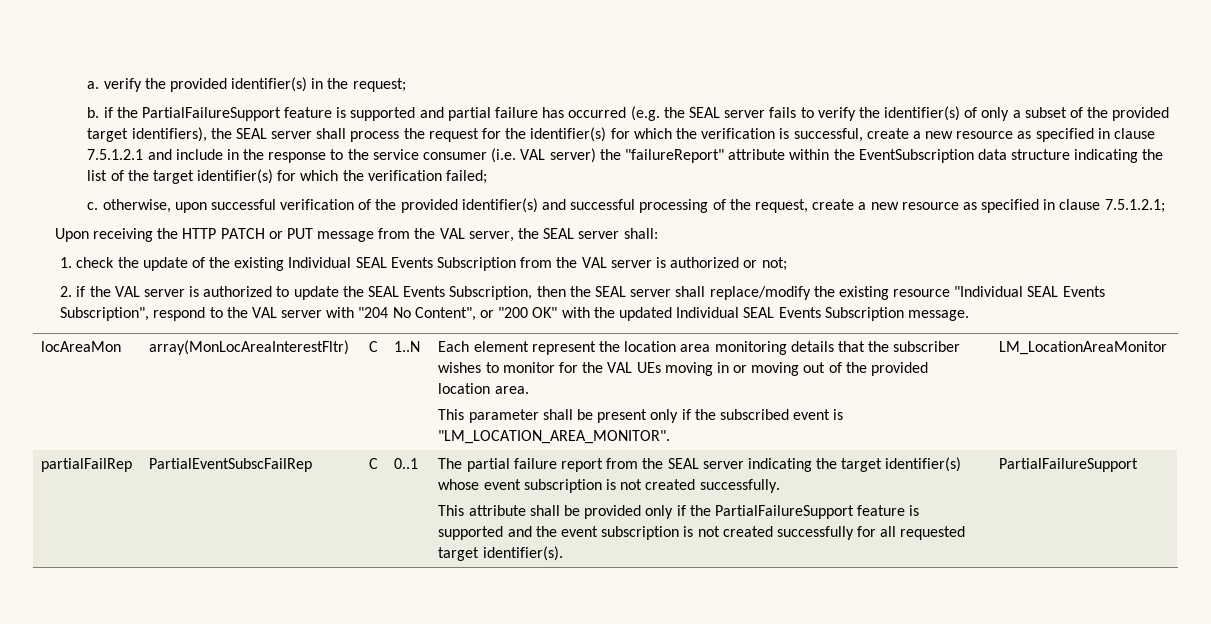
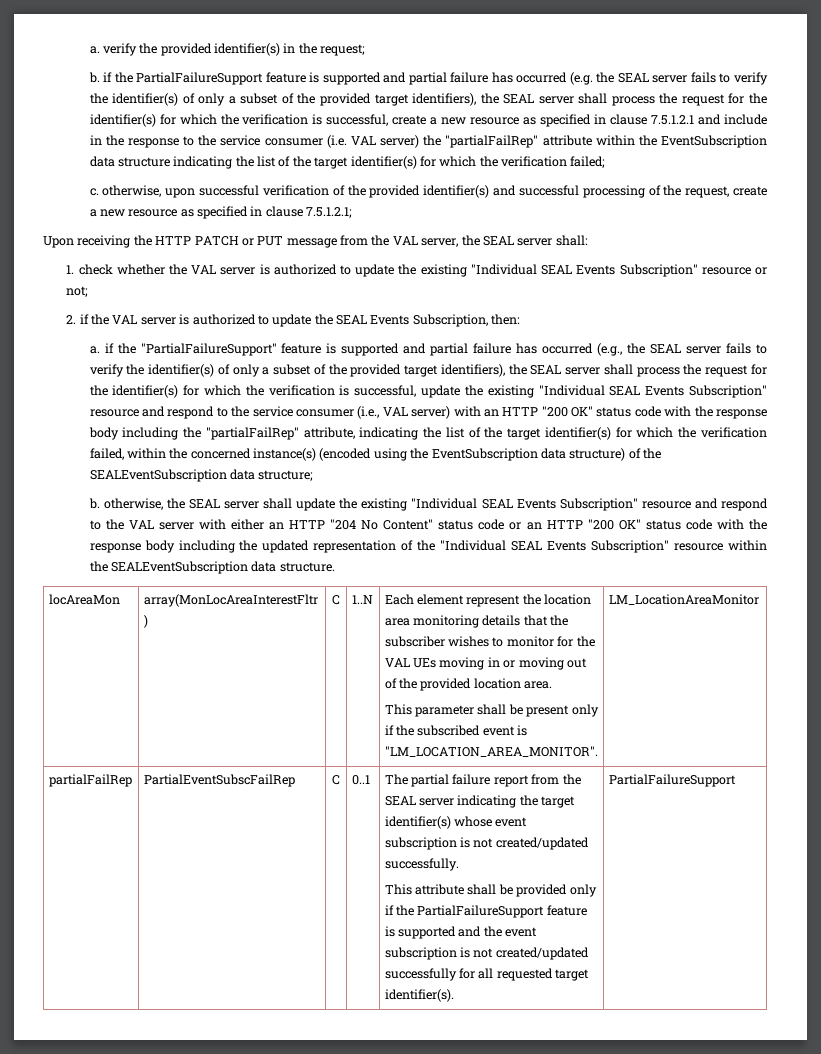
- b. if the PartialFailureSupport feature is supported and partial failure has occurred (e.g. the SEAL server fails to verify the identifier(s) of only a subset of the provided target identifiers), the SEAL server shall process the request for the identifier(s) for which the verification is successful, create a new resource as specified in clause 7.5.1.2.1 and include in the response to the service consumer (i.e. VAL server) the "failureReport" attribute within the EventSubscription data structure indicating the list of the target identifier(s) for which the verification failed;
+ b. if the PartialFailureSupport feature is supported and partial failure has occurred (e.g. the SEAL server fails to verify the identifier(s) of only a subset of the provided target identifiers), the SEAL server shall process the request for the identifier(s) for which the verification is successful, create a new resource as specified in clause 7.5.1.2.1 and include in the response to the service consumer (i.e. VAL server) the "partialFailRep" attribute within the EventSubscription data structure indicating the list of the target identifier(s) for which the verification failed;
- 1. check the update of the existing Individual SEAL Events Subscription from the VAL server is authorized or not;
+ 1. check whether the VAL server is authorized to update the existing "Individual SEAL Events Subscription" resource or not;
- 2. if the VAL server is authorized to update the SEAL Events Subscription, then the SEAL server shall replace/modify the existing resource "Individual SEAL Events Subscription", respond to the VAL server with "204 No Content", or "200 OK" with the updated Individual SEAL Events Subscription message.
+ 2. if the VAL server is authorized to update the SEAL Events Subscription, then:
+ a. if the "PartialFailureSupport" feature is supported and partial failure has occurred (e.g., the SEAL server fails to verify the identifier(s) of only a subset of the provided target identifiers), the SEAL server shall process the request for the identifier(s) for which the verification is successful, update the existing "Individual SEAL Events Subscription" resource and respond to the service consumer (i.e., VAL server) with an HTTP "200 OK" status code with the response body including the "partialFailRep" attribute, indicating the list of the target identifier(s) for which the verification failed, within the concerned instance(s) (encoded using the EventSubscription data structure) of the SEALEventSubscription data structure;
+ b. otherwise, the SEAL server shall update the existing "Individual SEAL Events Subscription" resource and respond to the VAL server with either an HTTP "204 No Content" status code or an HTTP "200 OK" status code with the response body including the updated representation of the "Individual SEAL Events Subscription" resource within the SEALEventSubscription data structure.
- The partial failure report from the SEAL server indicating the target identifier(s) whose event subscription is not created successfully.
+ The partial failure report from the SEAL server indicating the target identifier(s) whose event subscription is not created/updated successfully.
- This attribute shall be provided only if the PartialFailureSupport feature is supported and the event subscription is not created successfully for all requested target identifier(s).
+ This attribute shall be provided only if the PartialFailureSupport feature is supported and the event subscription is not created/updated successfully for all requested target identifier(s).

